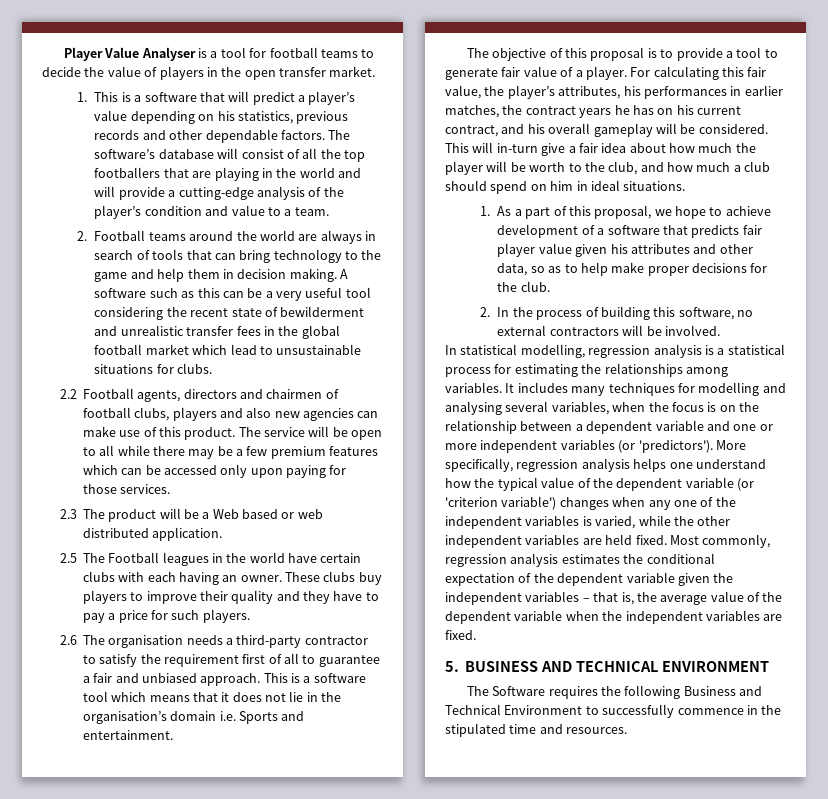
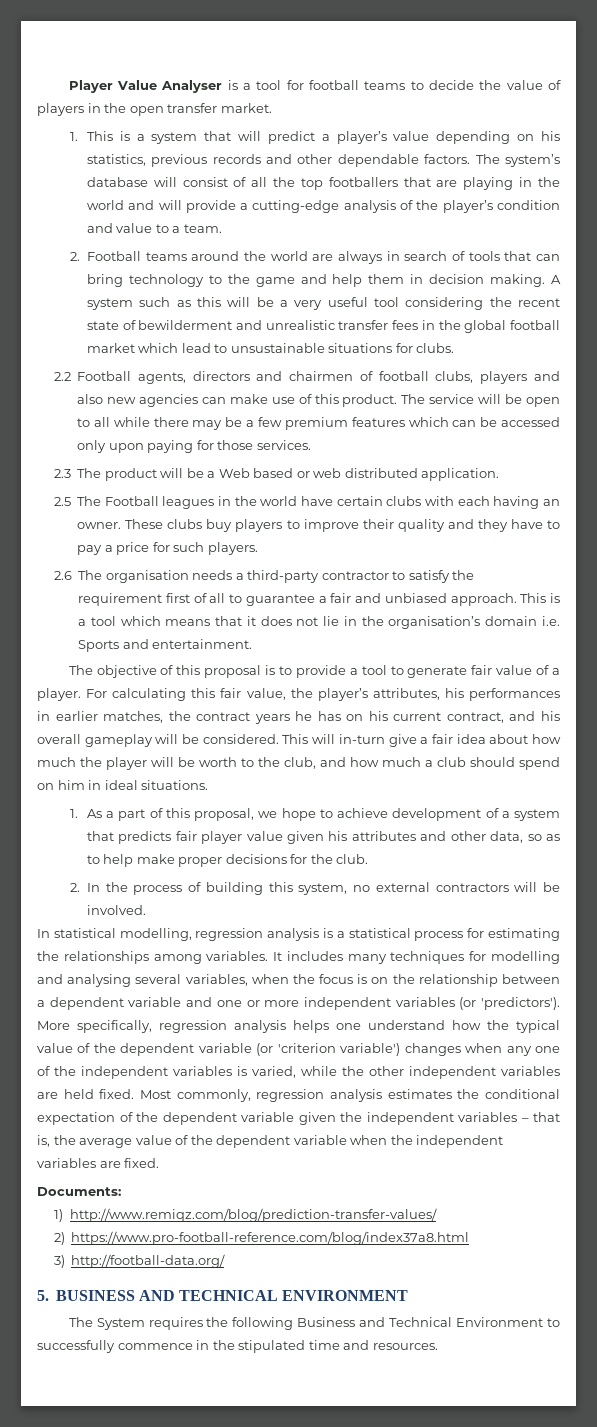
- 1. This is a software that will predict a player’s value depending on his statistics, previous records and other dependable factors.
+ 1. This is a system that will predict a player’s value depending on his statistics, previous records and other dependable factors.
- The software’s database will consist of all the top footballers that are playing in the world and will provide a cutting-edge analysis of the player’s condition and value to a team.
+ The system’s database will consist of all the top footballers that are playing in the world and will provide a cutting-edge analysis of the player’s condition and value to a team.
- A software such as this can be a very useful tool considering the recent state of bewilderment and unrealistic transfer fees in the global football market which lead to unsustainable situations for clubs.
+ A system such as this will be a very useful tool considering the recent state of bewilderment and unrealistic transfer fees in the global football market which lead to unsustainable situations for clubs.
- This is a software tool which means that it does not lie in the organisation’s domain i.e. Sports and entertainment.
+ This is a tool which means that it does not lie in the organisation’s domain i.e. Sports and entertainment.
- 1. As a part of this proposal, we hope to achieve development of a software that predicts fair player value given his attributes and other data, so as to help make proper decisions for the club.
+ 1. As a part of this proposal, we hope to achieve development of a system that predicts fair player value given his attributes and other data, so as to help make proper decisions for the club.
- 2. In the process of building this software, no external contractors will be involved.
+ 2. In the process of building this system, no external contractors will be involved.
+ Documents:
+ 1) http://www.remiqz.com/blog/prediction-transfer-values/
+ 2) https://www.pro-football-reference.com/blog/index37a8.html
+ 3) http://football-data.org/
- The Software requires the following Business and Technical Environment to successfully commence in the stipulated time and resources.
+ The System requires the following Business and Technical Environment to successfully commence in the stipulated time and resources.

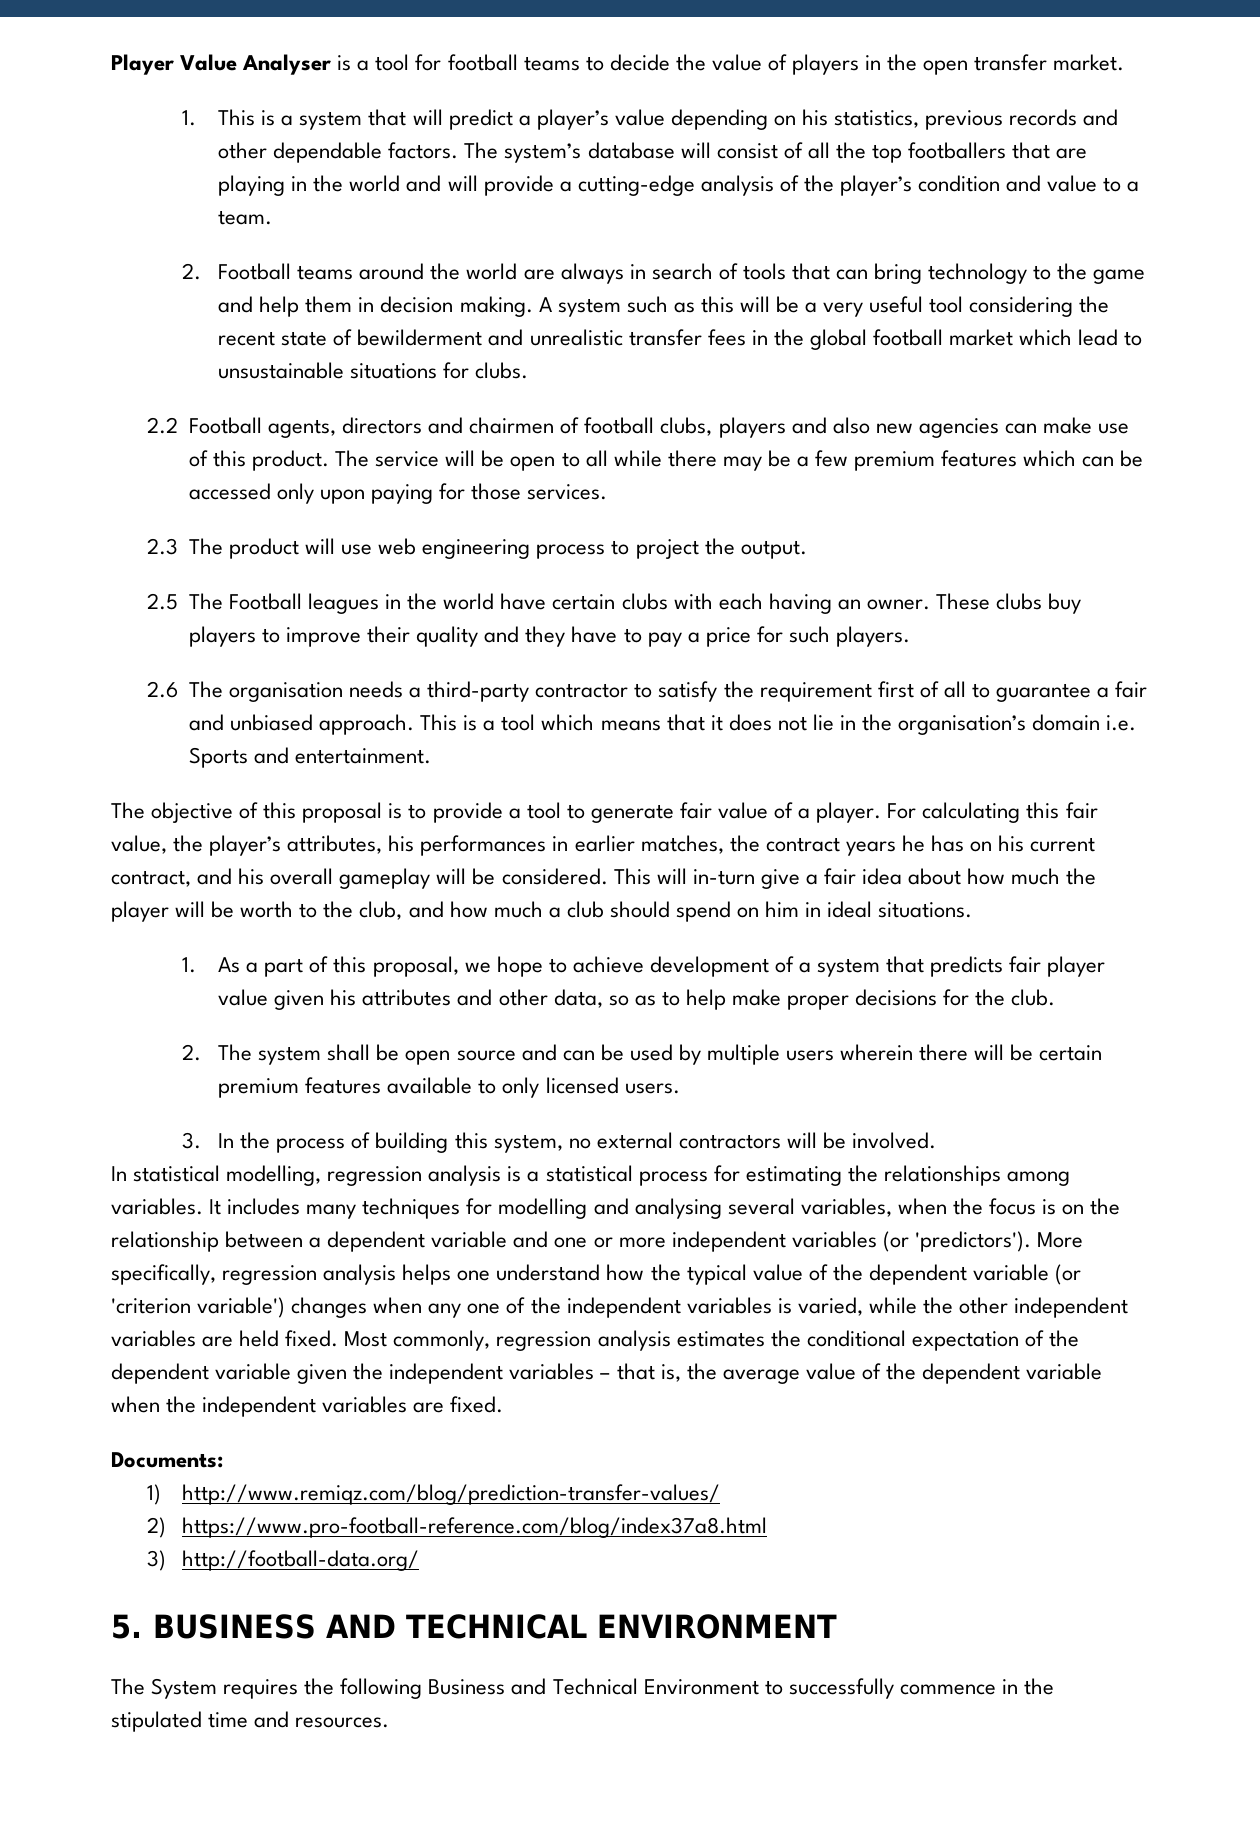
- 2.3 The product will be a Web based or web distributed application.
+ 2.3 The product will use web engineering process to project the output.
- 2. In the process of building this system, no external contractors will be involved.
+ 2. The system shall be open source and can be used by multiple users wherein there will be certain premium features available to only licensed users.
+ 3. In the process of building this system, no external contractors will be involved.

